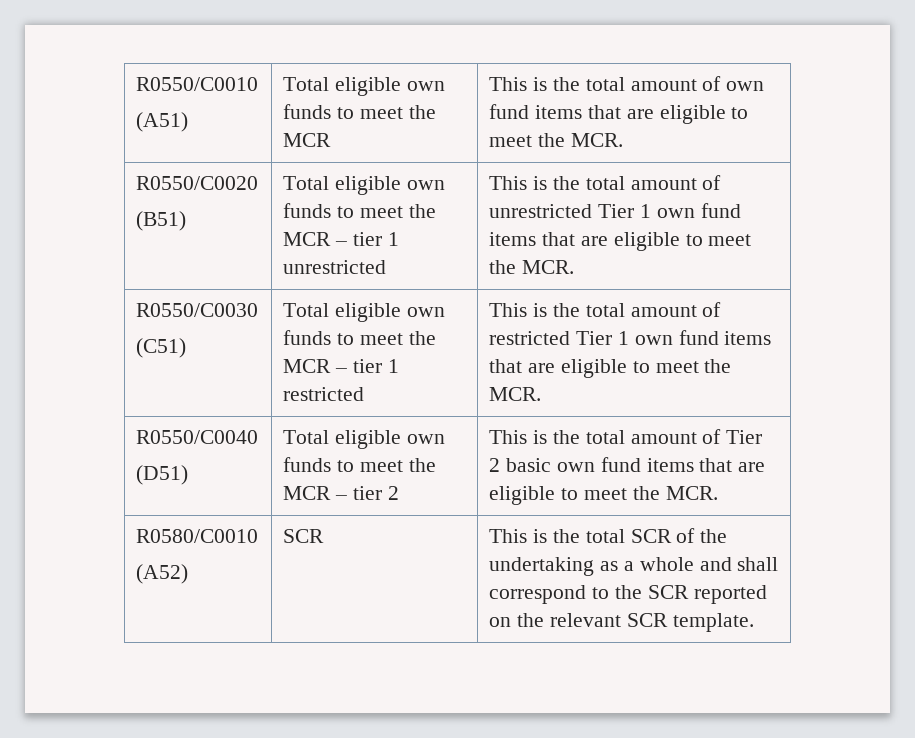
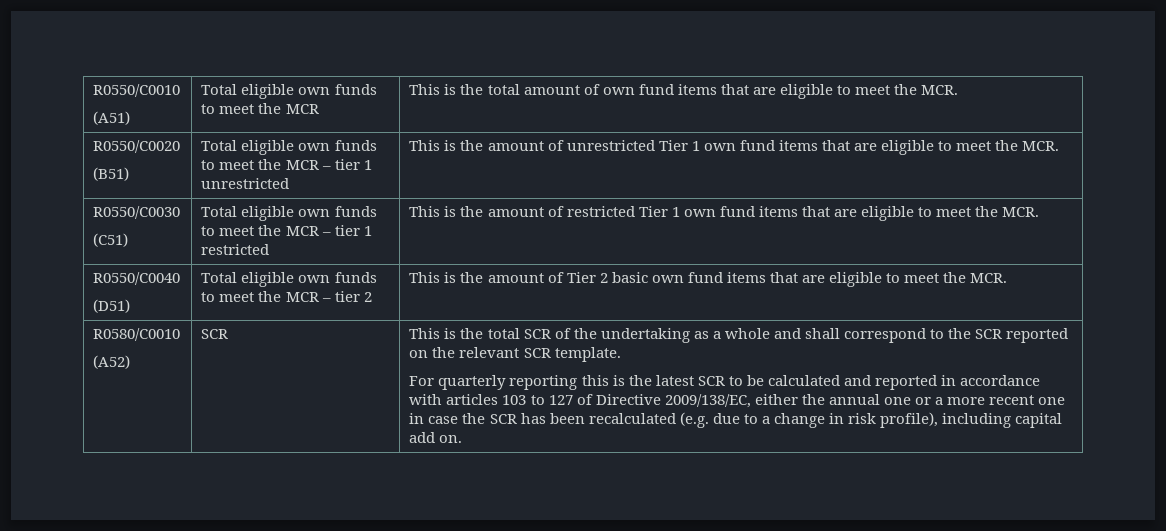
  R0550/C0020
- (B51) | Total eligible own funds to meet the MCR – tier 1 unrestricted | This is the total amount of unrestricted Tier 1 own fund items that are eligible to meet the MCR.
+ (B51) | Total eligible own funds to meet the MCR – tier 1 unrestricted | This is the amount of unrestricted Tier 1 own fund items that are eligible to meet the MCR.
  R0550/C0030
- (C51) | Total eligible own funds to meet the MCR – tier 1 restricted | This is the total amount of restricted Tier 1 own fund items that are eligible to meet the MCR.
+ (C51) | Total eligible own funds to meet the MCR – tier 1 restricted | This is the amount of restricted Tier 1 own fund items that are eligible to meet the MCR.
  R0550/C0040
- (D51) | Total eligible own funds to meet the MCR – tier 2 | This is the total amount of Tier 2 basic own fund items that are eligible to meet the MCR.
+ (D51) | Total eligible own funds to meet the MCR – tier 2 | This is the amount of Tier 2 basic own fund items that are eligible to meet the MCR.
+ For quarterly reporting this is the latest SCR to be calculated and reported in accordance with articles 103 to 127 of Directive 2009/138/EC, either the annual one or a more recent one in case the SCR has been recalculated (e.g. due to a change in risk profile), including capital add on.

